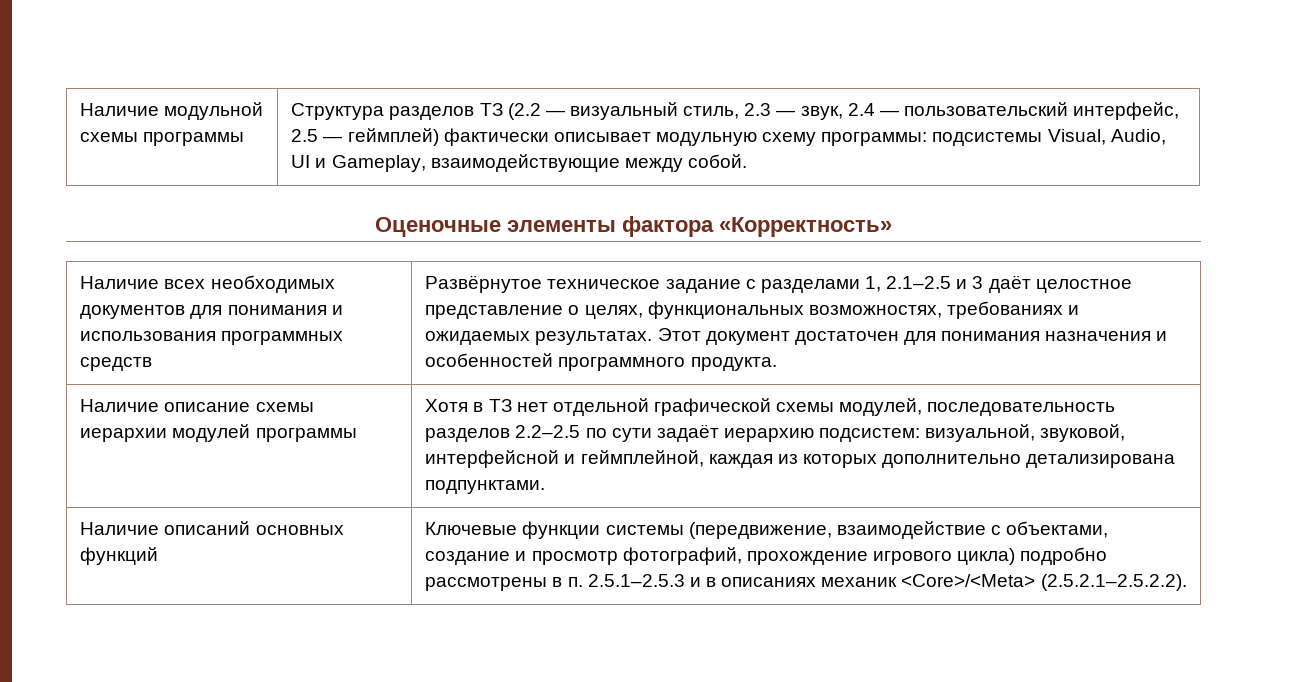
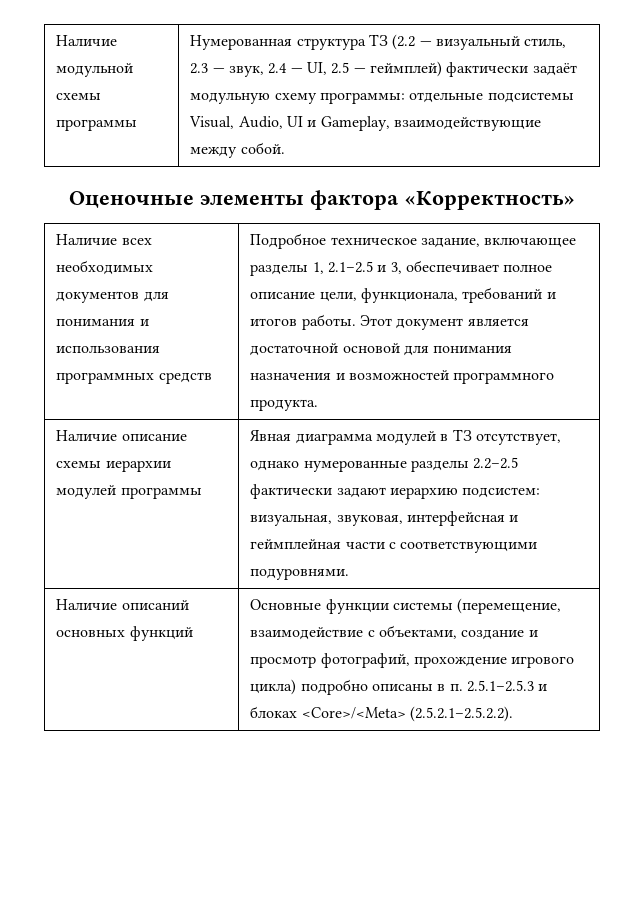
- Наличие модульной схемы программы | Структура разделов ТЗ (2.2 — визуальный стиль, 2.3 — звук, 2.4 — пользовательский интерфейс, 2.5 — геймплей) фактически описывает модульную схему программы: подсистемы Visual, Audio, UI и Gameplay, взаимодействующие между собой.
+ Наличие модульной схемы программы | Нумерованная структура ТЗ (2.2 — визуальный стиль, 2.3 — звук, 2.4 — UI, 2.5 — геймплей) фактически задаёт модульную схему программы: отдельные подсистемы Visual, Audio, UI и Gameplay, взаимодействующие между собой.
- Наличие всех необходимых документов для понимания и использования программных средств | Развёрнутое техническое задание с разделами 1, 2.1–2.5 и 3 даёт целостное представление о целях, функциональных возможностях, требованиях и ожидаемых результатах. Этот документ достаточен для понимания назначения и особенностей программного продукта.
+ Наличие всех необходимых документов для понимания и использования программных средств | Подробное техническое задание, включающее разделы 1, 2.1–2.5 и 3, обеспечивает полное описание цели, функционала, требований и итогов работы. Этот документ является достаточной основой для понимания назначения и возможностей программного продукта.
- Наличие описание схемы иерархии модулей программы | Хотя в ТЗ нет отдельной графической схемы модулей, последовательность разделов 2.2–2.5 по сути задаёт иерархию подсистем: визуальной, звуковой, интерфейсной и геймплейной, каждая из которых дополнительно детализирована подпунктами.
+ Наличие описание схемы иерархии модулей программы | Явная диаграмма модулей в ТЗ отсутствует, однако нумерованные разделы 2.2–2.5 фактически задают иерархию подсистем: визуальная, звуковая, интерфейсная и геймплейная части с соответствующими подуровнями.
- Наличие описаний основных функций | Ключевые функции системы (передвижение, взаимодействие с объектами, создание и просмотр фотографий, прохождение игрового цикла) подробно рассмотрены в п. 2.5.1–2.5.3 и в описаниях механик <Core>/<Meta> (2.5.2.1–2.5.2.2).
+ Наличие описаний основных функций | Основные функции системы (перемещение, взаимодействие с объектами, создание и просмотр фотографий, прохождение игрового цикла) подробно описаны в п. 2.5.1–2.5.3 и блоках <Core>/<Meta> (2.5.2.1–2.5.2.2).

